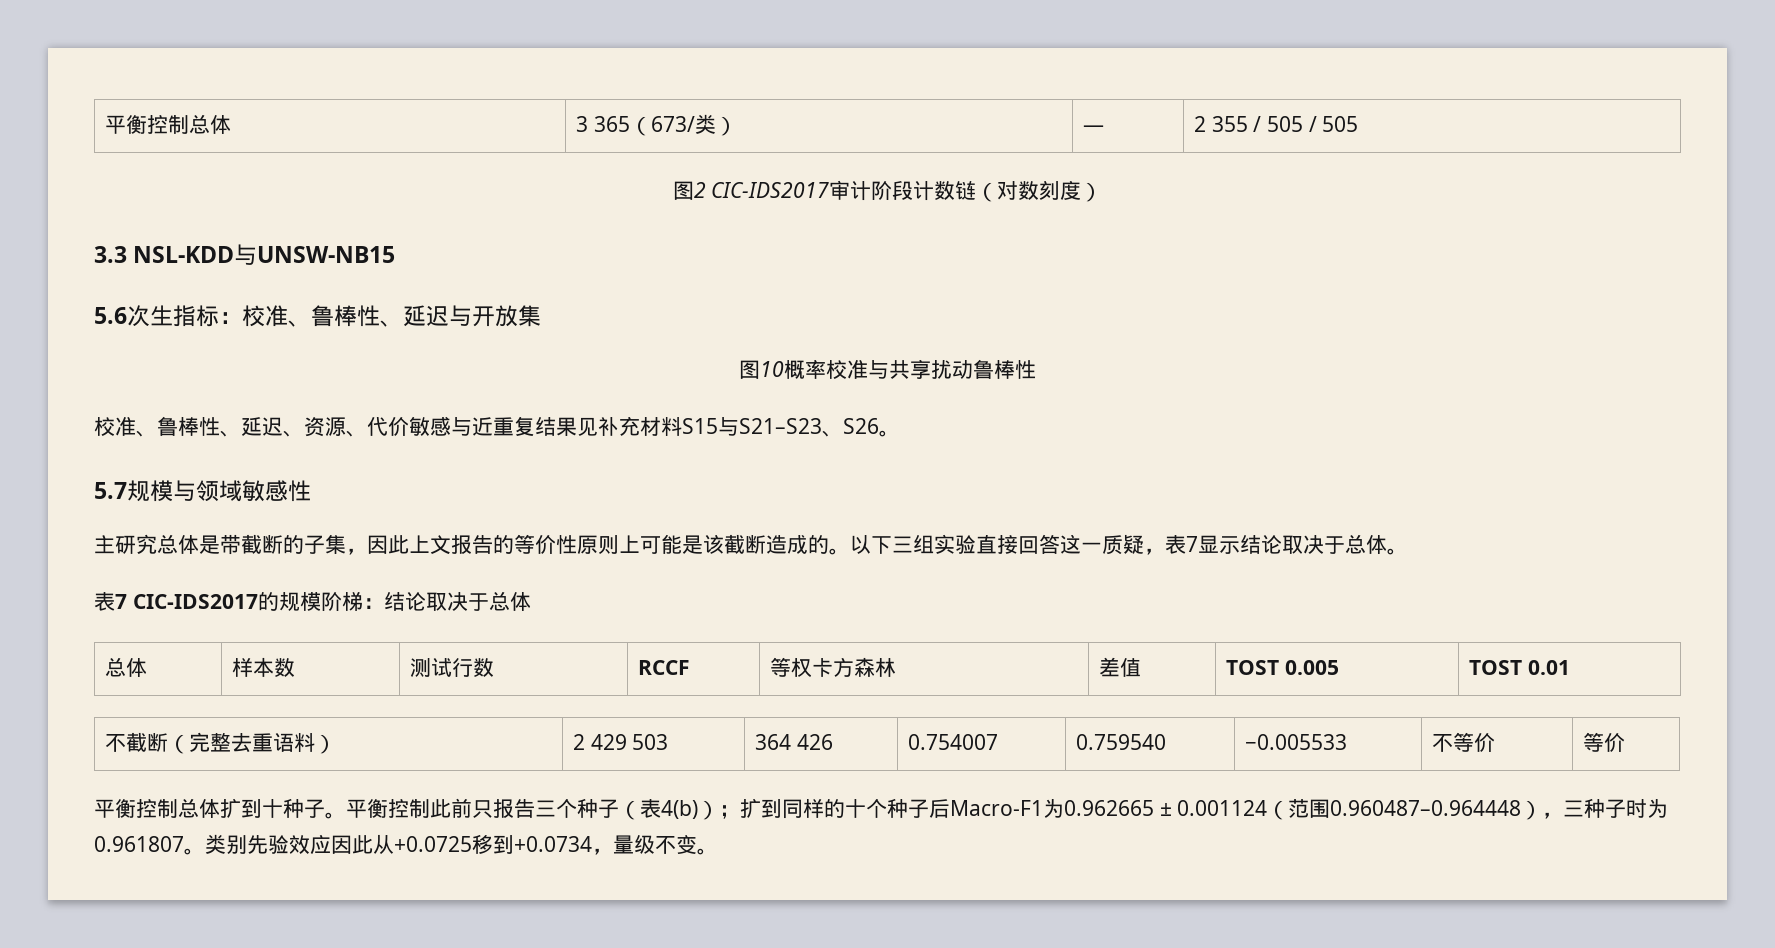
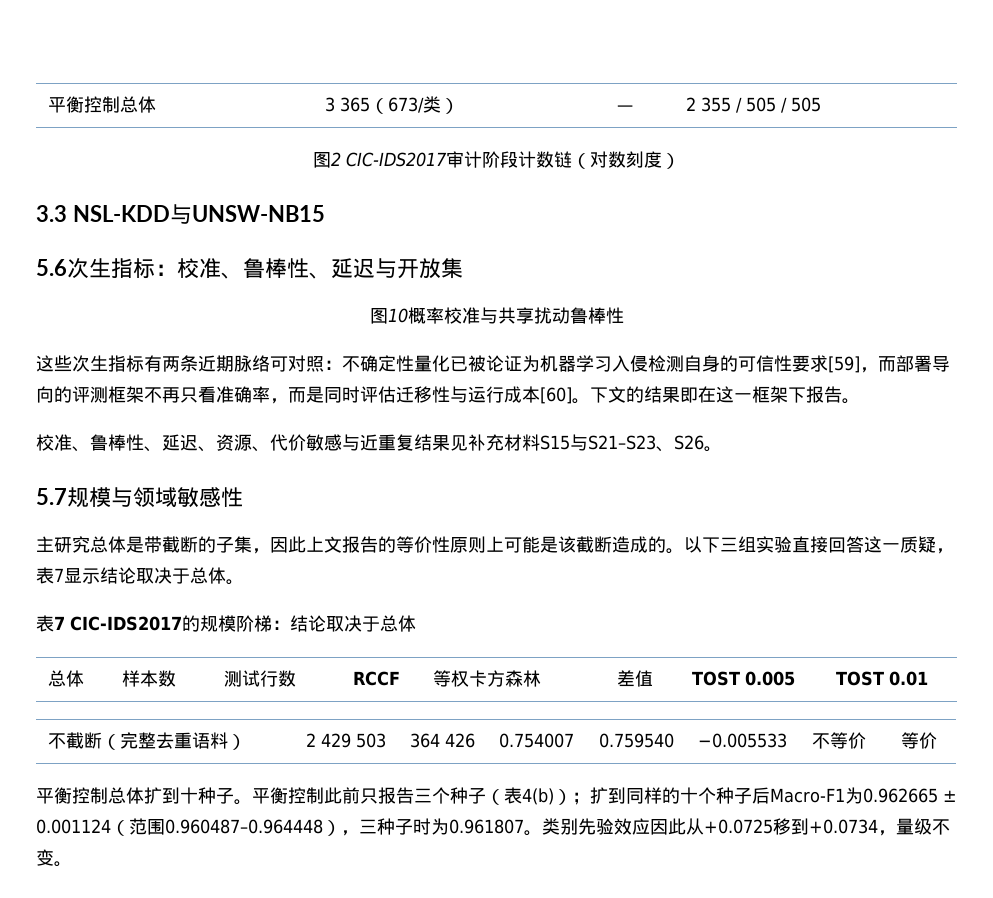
+ 这些次生指标有两条近期脉络可对照：不确定性量化已被论证为机器学习入侵检测自身的可信性要求[59]，而部署导向的评测框架不再只看准确率，而是同时评估迁移性与运行成本[60]。下文的结果即在这一框架下报告。

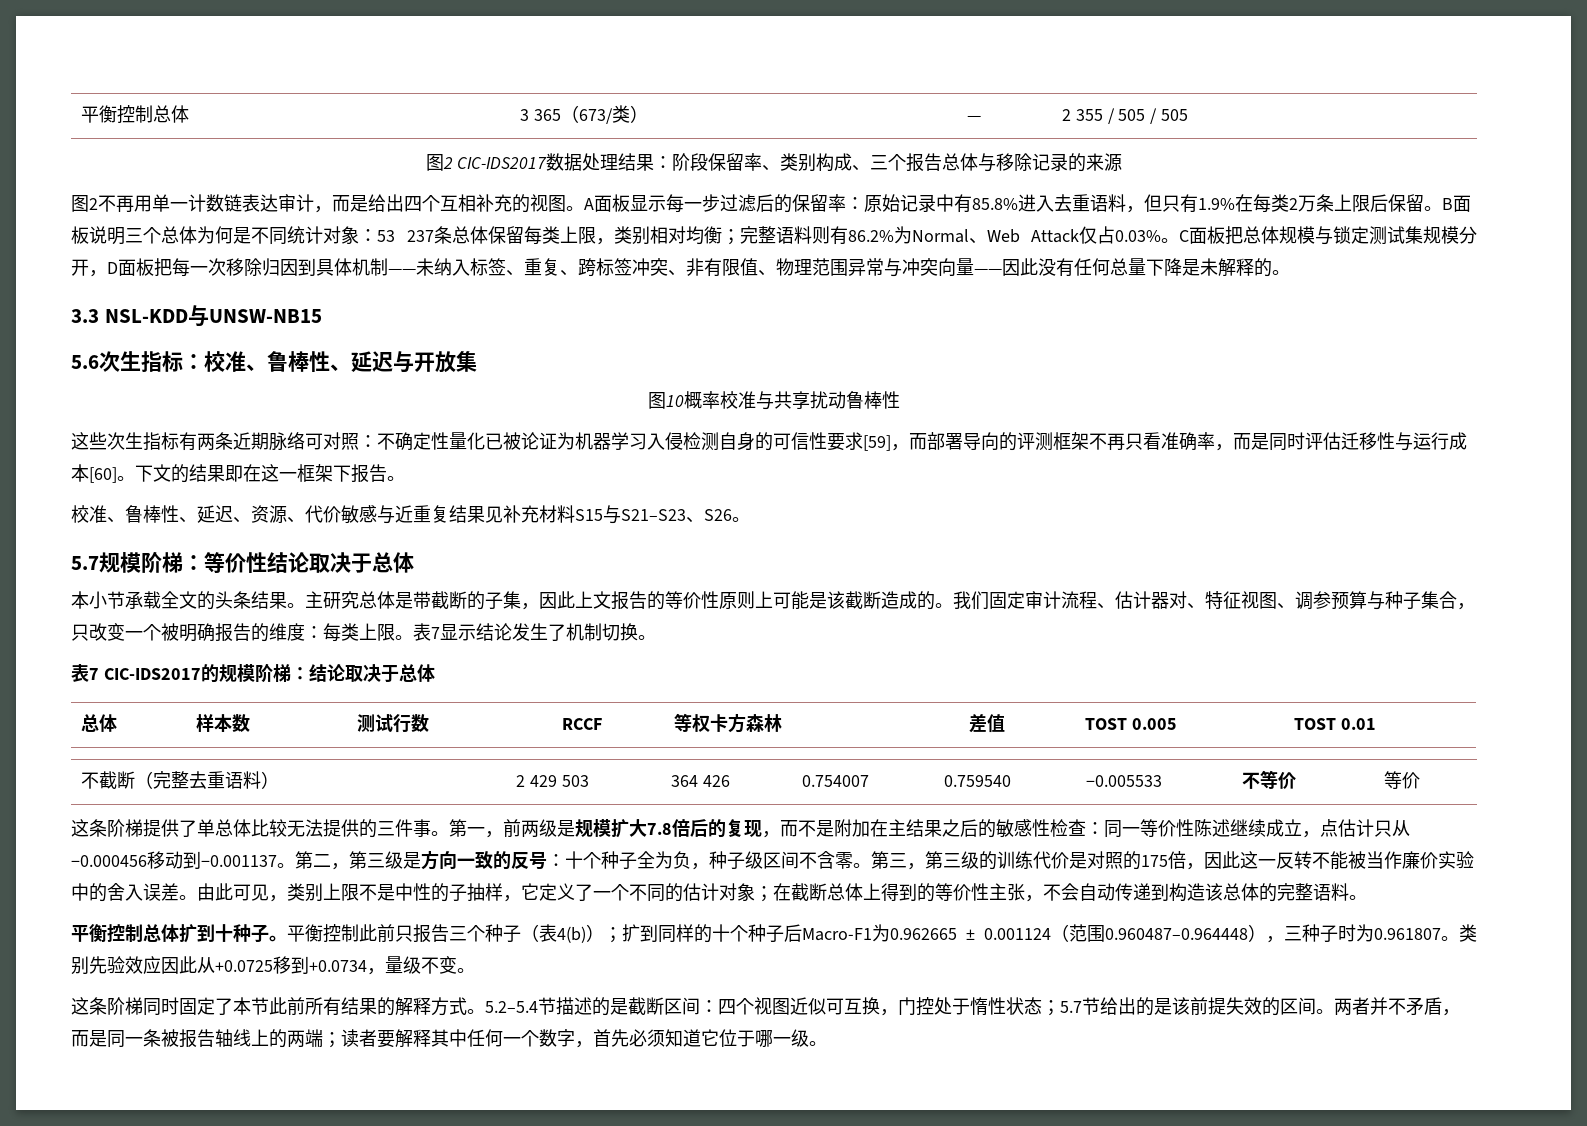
- 图2 CIC-IDS2017审计阶段计数链（对数刻度）
+ 图2 CIC-IDS2017数据处理结果：阶段保留率、类别构成、三个报告总体与移除记录的来源
+ 图2不再用单一计数链表达审计，而是给出四个互相补充的视图。A面板显示每一步过滤后的保留率：原始记录中有85.8%进入去重语料，但只有1.9%在每类2万条上限后保留。B面板说明三个总体为何是不同统计对象：53 237条总体保留每类上限，类别相对均衡；完整语料则有86.2%为Normal、Web Attack仅占0.03%。C面板把总体规模与锁定测试集规模分开，D面板把每一次移除归因到具体机制——未纳入标签、重复、跨标签冲突、非有限值、物理范围异常与冲突向量——因此没有任何总量下降是未解释的。
- 5.7规模与领域敏感性
- 主研究总体是带截断的子集，因此上文报告的等价性原则上可能是该截断造成的。
+ 5.7规模阶梯：等价性结论取决于总体
+ 本小节承载全文的头条结果。主研究总体是带截断的子集，因此上文报告的等价性原则上可能是该截断造成的。
- 以下三组实验直接回答这一质疑，表7显示结论取决于总体。
+ 我们固定审计流程、估计器对、特征视图、调参预算与种子集合，只改变一个被明确报告的维度：每类上限。表7显示结论发生了机制切换。
+ 这条阶梯提供了单总体比较无法提供的三件事。第一，前两级是规模扩大7.8倍后的复现，而不是附加在主结果之后的敏感性检查：同一等价性陈述继续成立，点估计只从−0.000456移动到−0.001137。第二，第三级是方向一致的反号：十个种子全为负，种子级区间不含零。第三，第三级的训练代价是对照的175倍，因此这一反转不能被当作廉价实验中的舍入误差。由此可见，类别上限不是中性的子抽样，它定义了一个不同的估计对象；在截断总体上得到的等价性主张，不会自动传递到构造该总体的完整语料。
+ 这条阶梯同时固定了本节此前所有结果的解释方式。5.2–5.4节描述的是截断区间：四个视图近似可互换，门控处于惰性状态；5.7节给出的是该前提失效的区间。两者并不矛盾，而是同一条被报告轴线上的两端；读者要解释其中任何一个数字，首先必须知道它位于哪一级。

